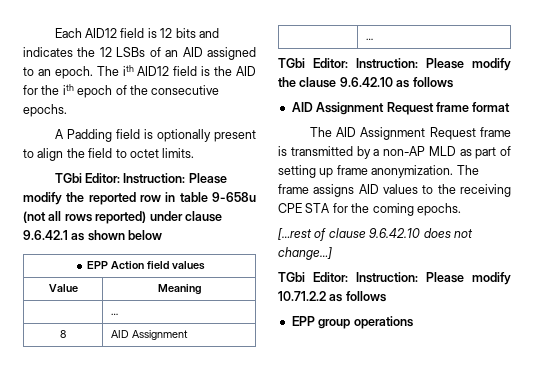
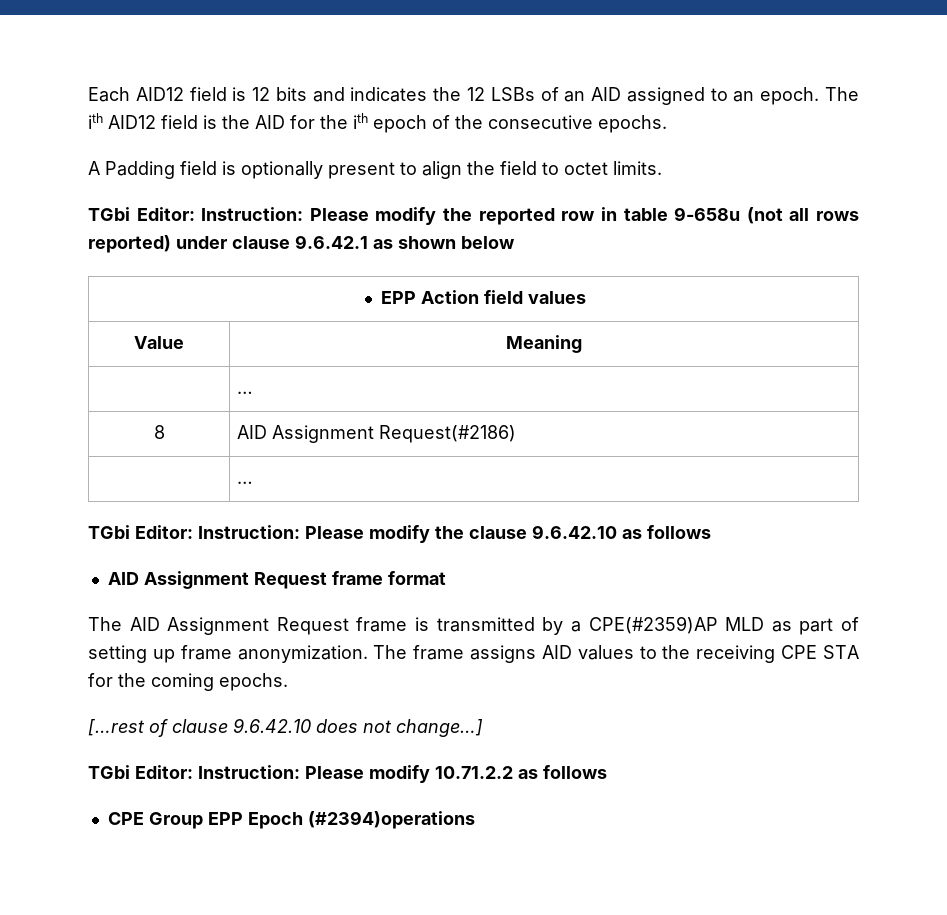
- 8 | AID Assignment
+ 8 | AID Assignment Request(#2186)
- The AID Assignment Request frame is transmitted by a non-AP MLD as part of setting up frame anonymization.
+ The AID Assignment Request frame is transmitted by a CPE(#2359)AP MLD as part of setting up frame anonymization.
- EPP group operations
+ CPE Group EPP Epoch (#2394)operations

